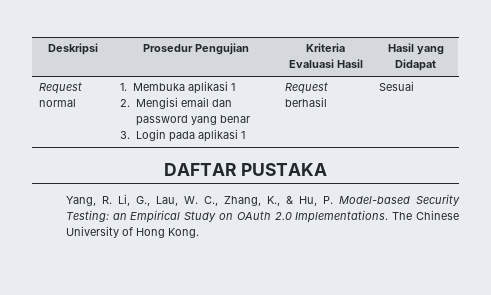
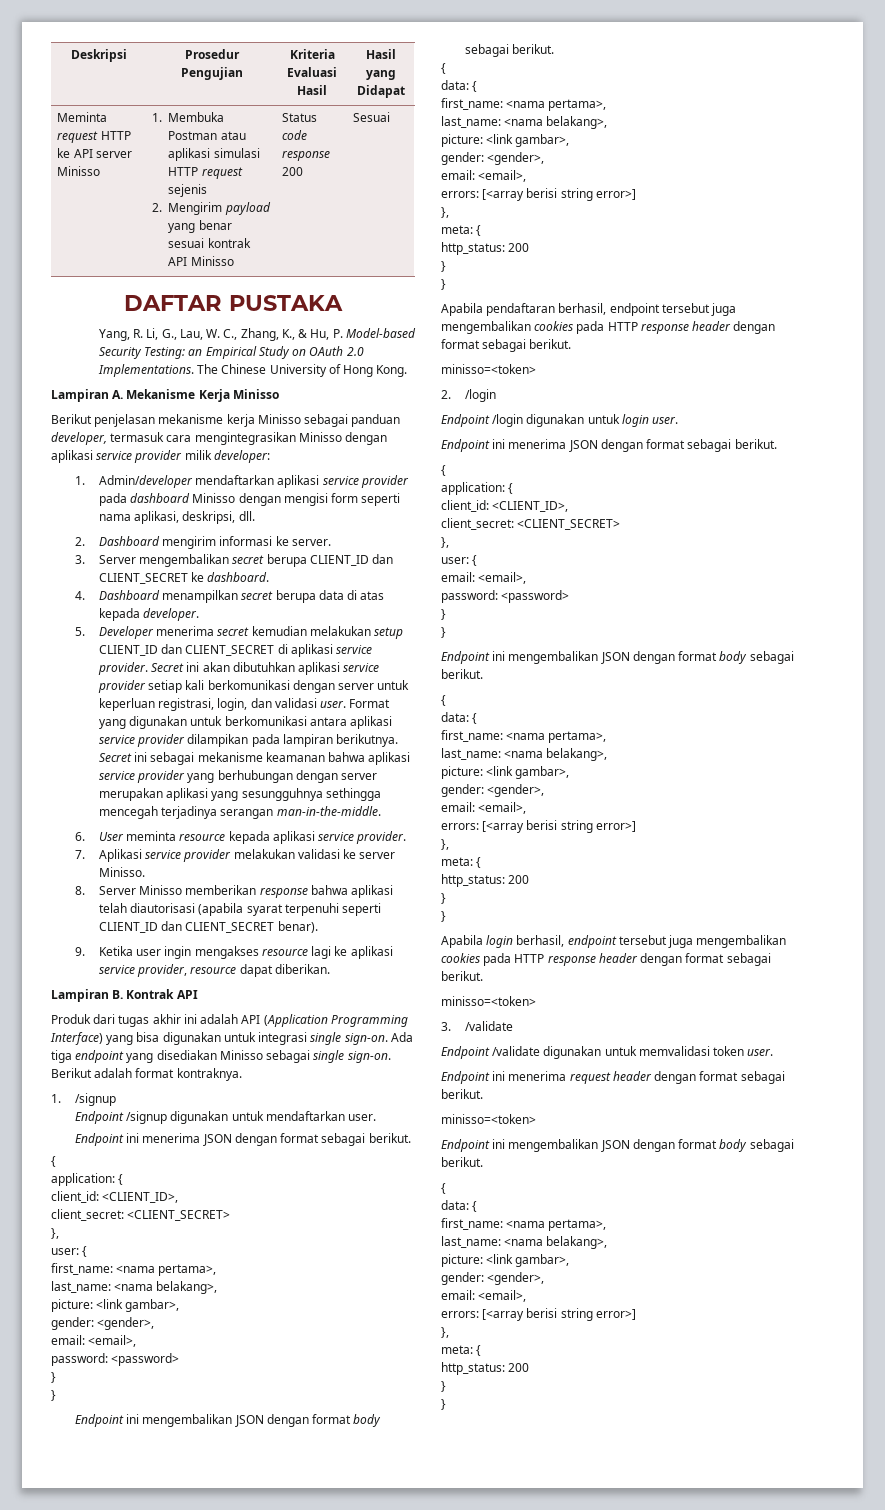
- Request normal | 1. Membuka aplikasi 1
- 2. Mengisi email dan password yang benar
- 3. Login pada aplikasi 1 | Request berhasil | Sesuai
+ Meminta request HTTP ke API server Minisso | 1. Membuka Postman atau aplikasi simulasi HTTP request sejenis
+ 2. Mengirim payload yang benar sesuai kontrak API Minisso | Status code response 200 | Sesuai
+ Lampiran A. Mekanisme Kerja Minisso
+ Berikut penjelasan mekanisme kerja Minisso sebagai panduan developer, termasuk cara mengintegrasikan Minisso dengan aplikasi service provider milik developer:
+ 1. Admin/developer mendaftarkan aplikasi service provider pada dashboard Minisso dengan mengisi form seperti nama aplikasi, deskripsi, dll.
+ 2. Dashboard mengirim informasi ke server.
+ 3. Server mengembalikan secret berupa CLIENT_ID dan CLIENT_SECRET ke dashboard.
+ 4. Dashboard menampilkan secret berupa data di atas kepada developer.
+ 5. Developer menerima secret kemudian melakukan setup CLIENT_ID dan CLIENT_SECRET di aplikasi service provider. Secret ini akan dibutuhkan aplikasi service provider setiap kali berkomunikasi dengan server untuk keperluan registrasi, login, dan validasi user. Format yang digunakan untuk berkomunikasi antara aplikasi service provider dilampikan pada lampiran berikutnya. Secret ini sebagai mekanisme keamanan bahwa aplikasi service provider yang berhubungan dengan server merupakan aplikasi yang sesungguhnya sethingga mencegah terjadinya serangan man-in-the-middle.
+ 6. User meminta resource kepada aplikasi service provider.
+ 7. Aplikasi service provider melakukan validasi ke server Minisso.
+ 8. Server Minisso memberikan response bahwa aplikasi telah diautorisasi (apabila syarat terpenuhi seperti CLIENT_ID dan CLIENT_SECRET benar).
+ 9. Ketika user ingin mengakses resource lagi ke aplikasi service provider, resource dapat diberikan.
+ Lampiran B. Kontrak API
+ Produk dari tugas akhir ini adalah API (Application Programming Interface) yang bisa digunakan untuk integrasi single sign-on. Ada tiga endpoint yang disediakan Minisso sebagai single sign-on. Berikut adalah format kontraknya.
+ 1. /signup
+ Endpoint /signup digunakan untuk mendaftarkan user.
+ Endpoint ini menerima JSON dengan format sebagai berikut.
+ {
+ application: {
+ client_id: <CLIENT_ID>,
+ client_secret: <CLIENT_SECRET>
+ },
+ user: {
+ first_name: <nama pertama>,
+ last_name: <nama belakang>,
+ picture: <link gambar>,
+ gender: <gender>,
+ email: <email>,
+ password: <password>
+ }
+ }
+ Endpoint ini mengembalikan JSON dengan format body sebagai berikut.
+ {
+ data: {
+ first_name: <nama pertama>,
+ last_name: <nama belakang>,
+ picture: <link gambar>,
+ gender: <gender>,
+ email: <email>,
+ errors: [<array berisi string error>]
+ },
+ meta: {
+ http_status: 200
+ }
+ }
+ Apabila pendaftaran berhasil, endpoint tersebut juga mengembalikan cookies pada HTTP response header dengan format sebagai berikut.
+ minisso=<token>
+ 2. /login
+ Endpoint /login digunakan untuk login user.
+ Endpoint ini menerima JSON dengan format sebagai berikut.
+ {
+ application: {
+ client_id: <CLIENT_ID>,
+ client_secret: <CLIENT_SECRET>
+ },
+ user: {
+ email: <email>,
+ password: <password>
+ }
+ }
+ Endpoint ini mengembalikan JSON dengan format body sebagai berikut.
+ {
+ data: {
+ first_name: <nama pertama>,
+ last_name: <nama belakang>,
+ picture: <link gambar>,
+ gender: <gender>,
+ email: <email>,
+ errors: [<array berisi string error>]
+ },
+ meta: {
+ http_status: 200
+ }
+ }
+ Apabila login berhasil, endpoint tersebut juga mengembalikan cookies pada HTTP response header dengan format sebagai berikut.
+ minisso=<token>
+ 3. /validate
+ Endpoint /validate digunakan untuk memvalidasi token user.
+ Endpoint ini menerima request header dengan format sebagai berikut.
+ minisso=<token>
+ Endpoint ini mengembalikan JSON dengan format body sebagai berikut.
+ {
+ data: {
+ first_name: <nama pertama>,
+ last_name: <nama belakang>,
+ picture: <link gambar>,
+ gender: <gender>,
+ email: <email>,
+ errors: [<array berisi string error>]
+ },
+ meta: {
+ http_status: 200
+ }
+ }

